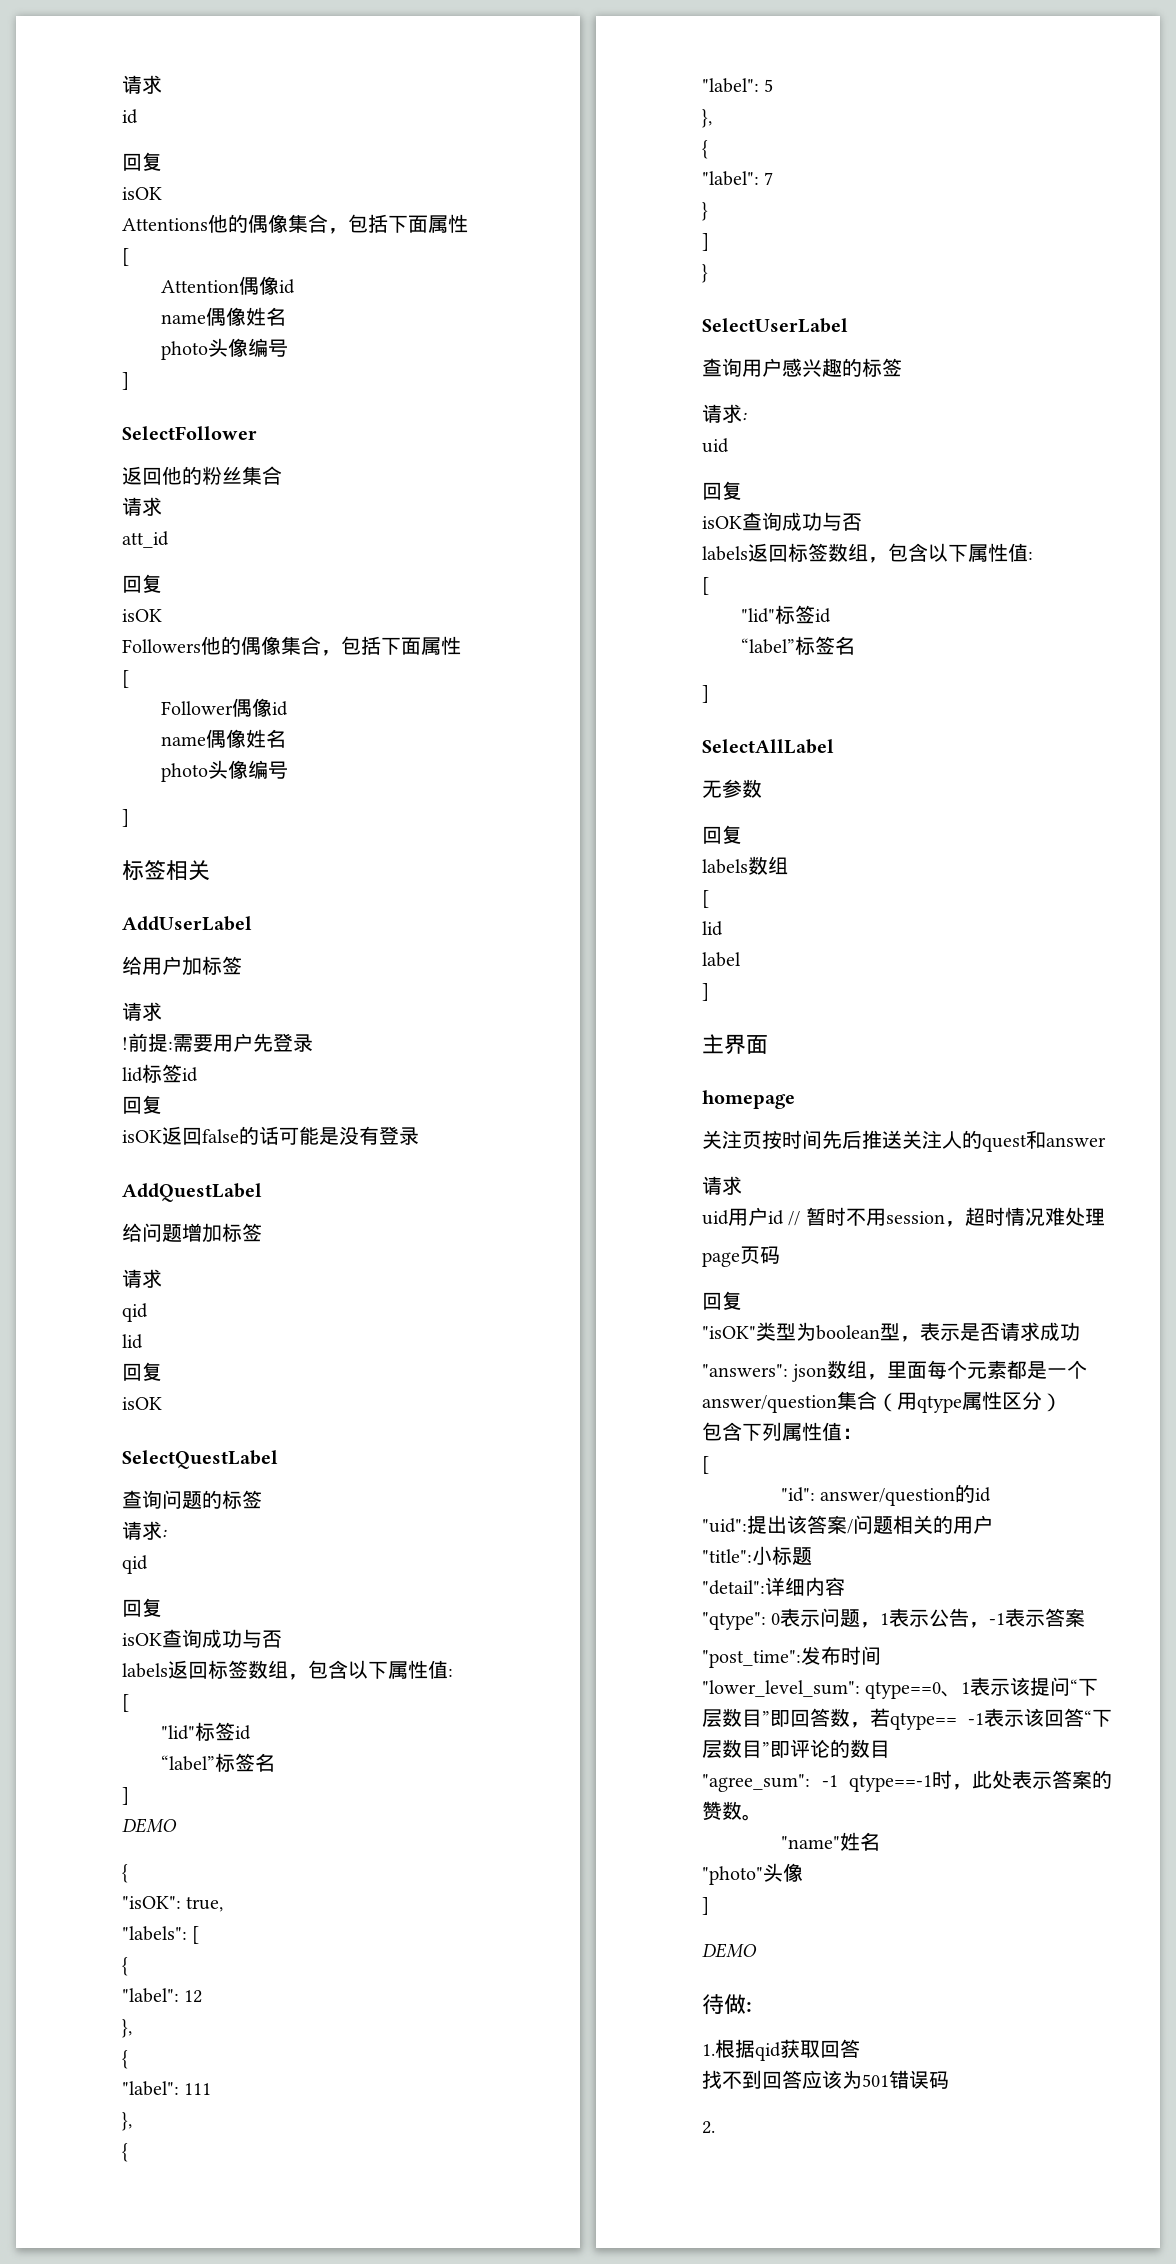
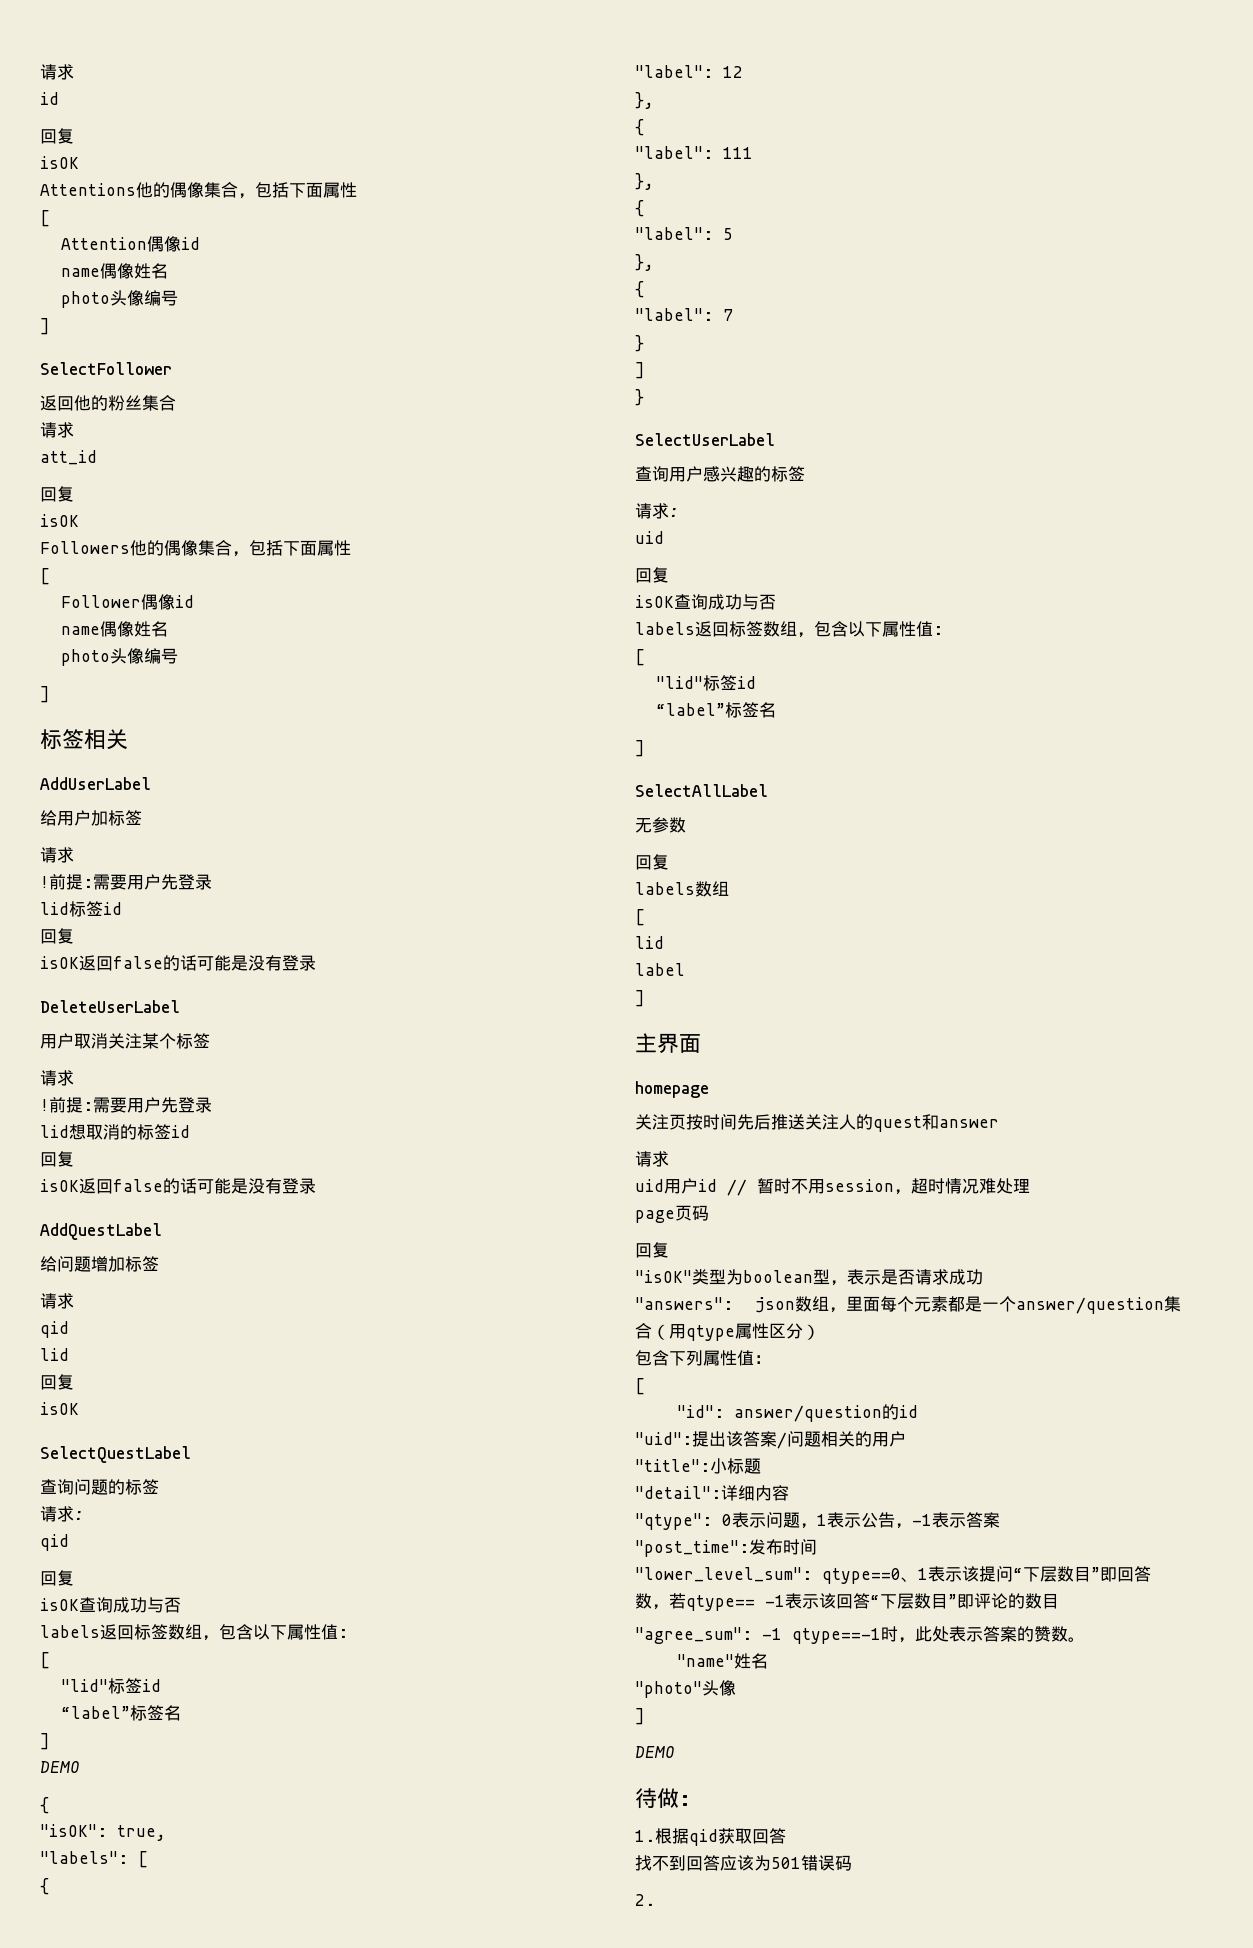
+ DeleteUserLabel
+ 用户取消关注某个标签
+ 请求
+ !前提:需要用户先登录
+ lid想取消的标签id
+ 回复
+ isOK返回false的话可能是没有登录

